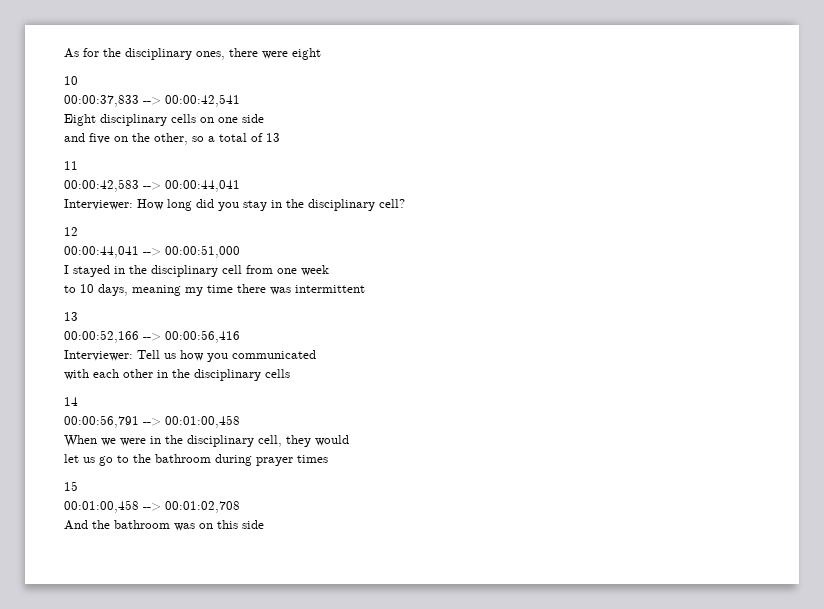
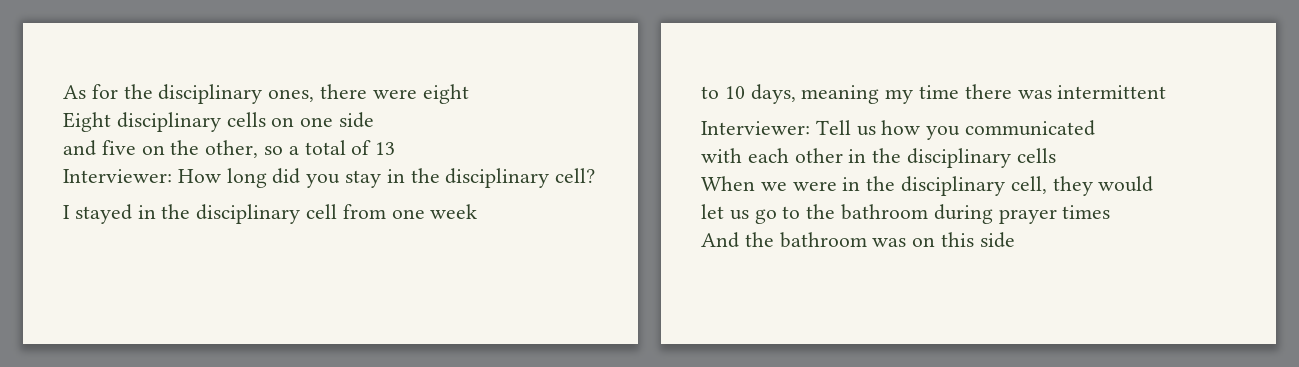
  As for the disciplinary ones, there were eight
- 10
- 00:00:37,833 --> 00:00:42,541
- 11
- 00:00:42,583 --> 00:00:44,041
- 12
- 00:00:44,041 --> 00:00:51,000
  to 10 days, meaning my time there was intermittent
- 13
- 00:00:52,166 --> 00:00:56,416
- 14
- 00:00:56,791 --> 00:01:00,458
- 15
- 00:01:00,458 --> 00:01:02,708

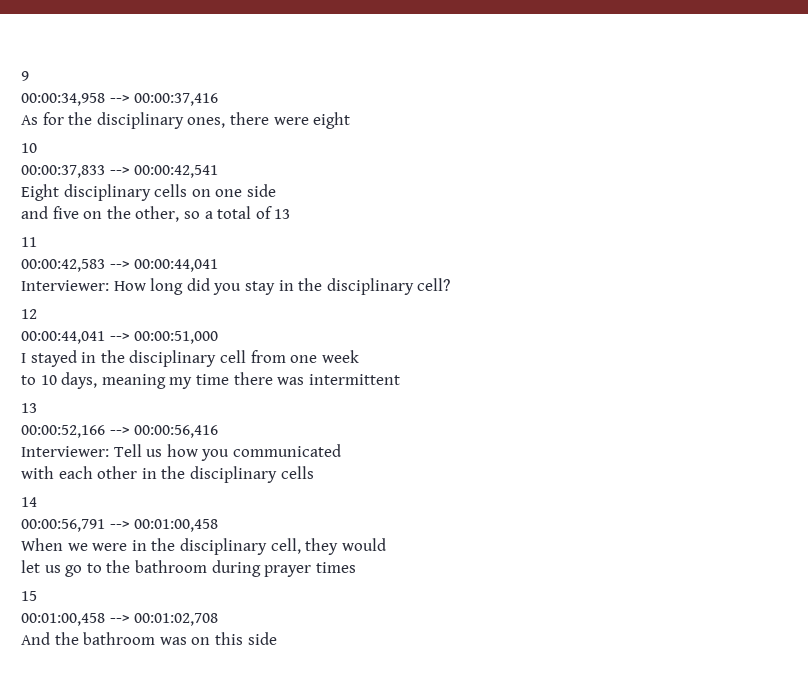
+ 9
+ 00:00:34,958 --> 00:00:37,416
  As for the disciplinary ones, there were eight
+ 10
+ 00:00:37,833 --> 00:00:42,541
+ 11
+ 00:00:42,583 --> 00:00:44,041
+ 12
+ 00:00:44,041 --> 00:00:51,000
  to 10 days, meaning my time there was intermittent
+ 13
+ 00:00:52,166 --> 00:00:56,416
+ 14
+ 00:00:56,791 --> 00:01:00,458
+ 15
+ 00:01:00,458 --> 00:01:02,708

